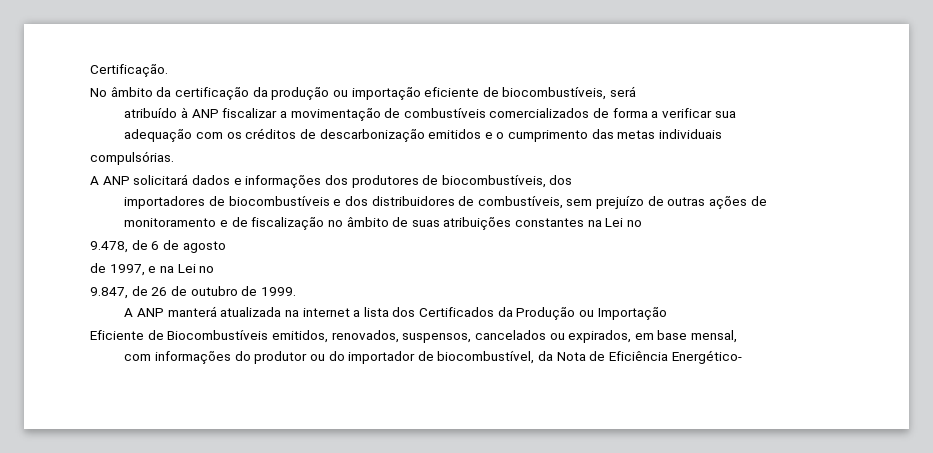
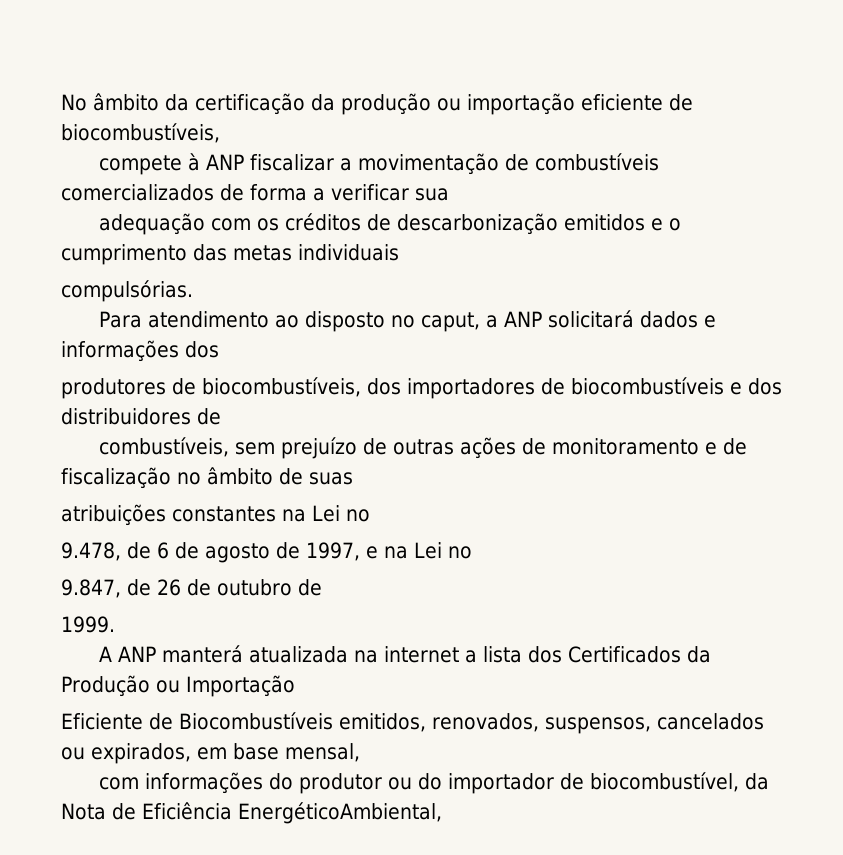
- Certificação.
- No âmbito da certificação da produção ou importação eficiente de biocombustíveis, será
- atribuído à ANP fiscalizar a movimentação de combustíveis comercializados de forma a verificar sua
+ No âmbito da certificação da produção ou importação eficiente de biocombustíveis,
+ compete à ANP fiscalizar a movimentação de combustíveis comercializados de forma a verificar sua
- A ANP solicitará dados e informações dos produtores de biocombustíveis, dos
- importadores de biocombustíveis e dos distribuidores de combustíveis, sem prejuízo de outras ações de
- monitoramento e de fiscalização no âmbito de suas atribuições constantes na Lei no
+ Para atendimento ao disposto no caput, a ANP solicitará dados e informações dos
+ produtores de biocombustíveis, dos importadores de biocombustíveis e dos distribuidores de
+ combustíveis, sem prejuízo de outras ações de monitoramento e de fiscalização no âmbito de suas
+ atribuições constantes na Lei no
- 9.478, de 6 de agosto
- de 1997, e na Lei no
+ 9.478, de 6 de agosto de 1997, e na Lei no
- 9.847, de 26 de outubro de 1999.
+ 9.847, de 26 de outubro de
+ 1999.
- com informações do produtor ou do importador de biocombustível, da Nota de Eficiência Energético-
+ com informações do produtor ou do importador de biocombustível, da Nota de Eficiência EnergéticoAmbiental,

